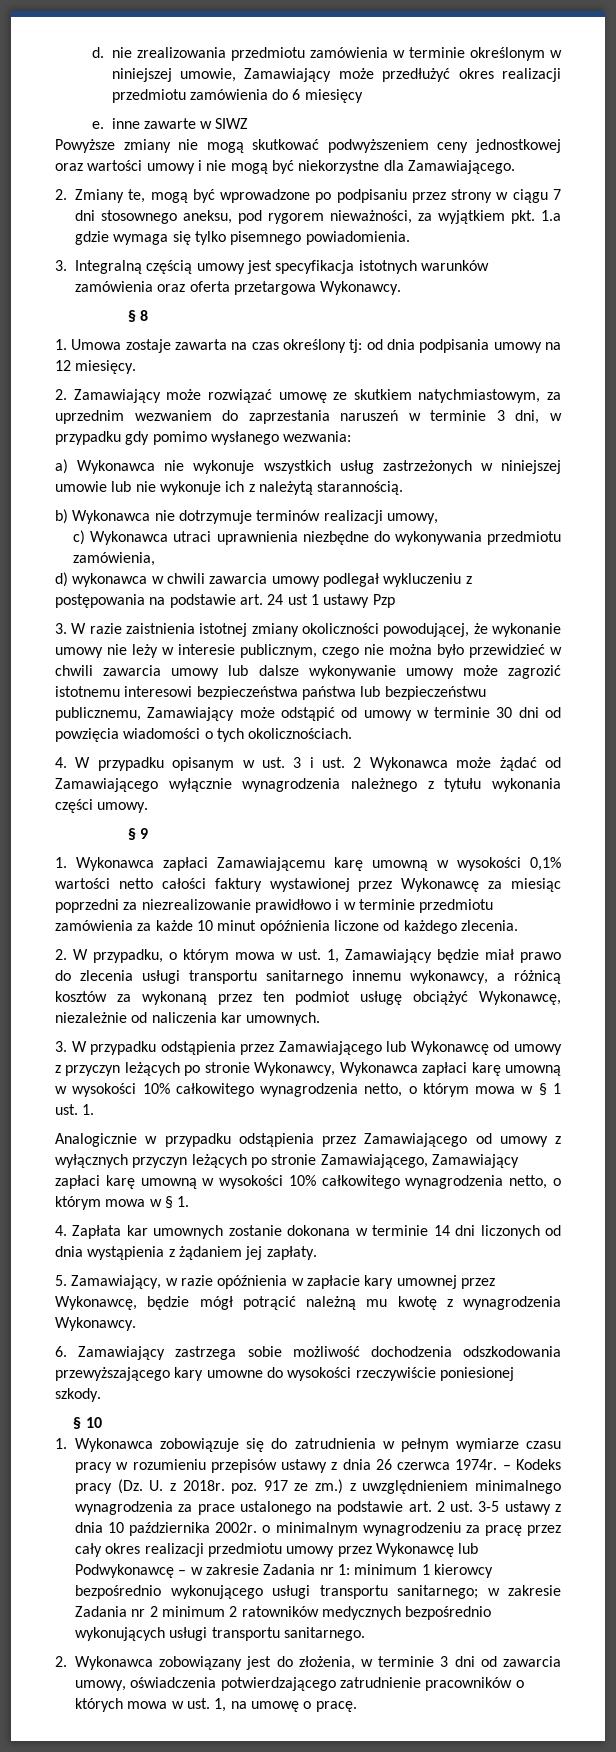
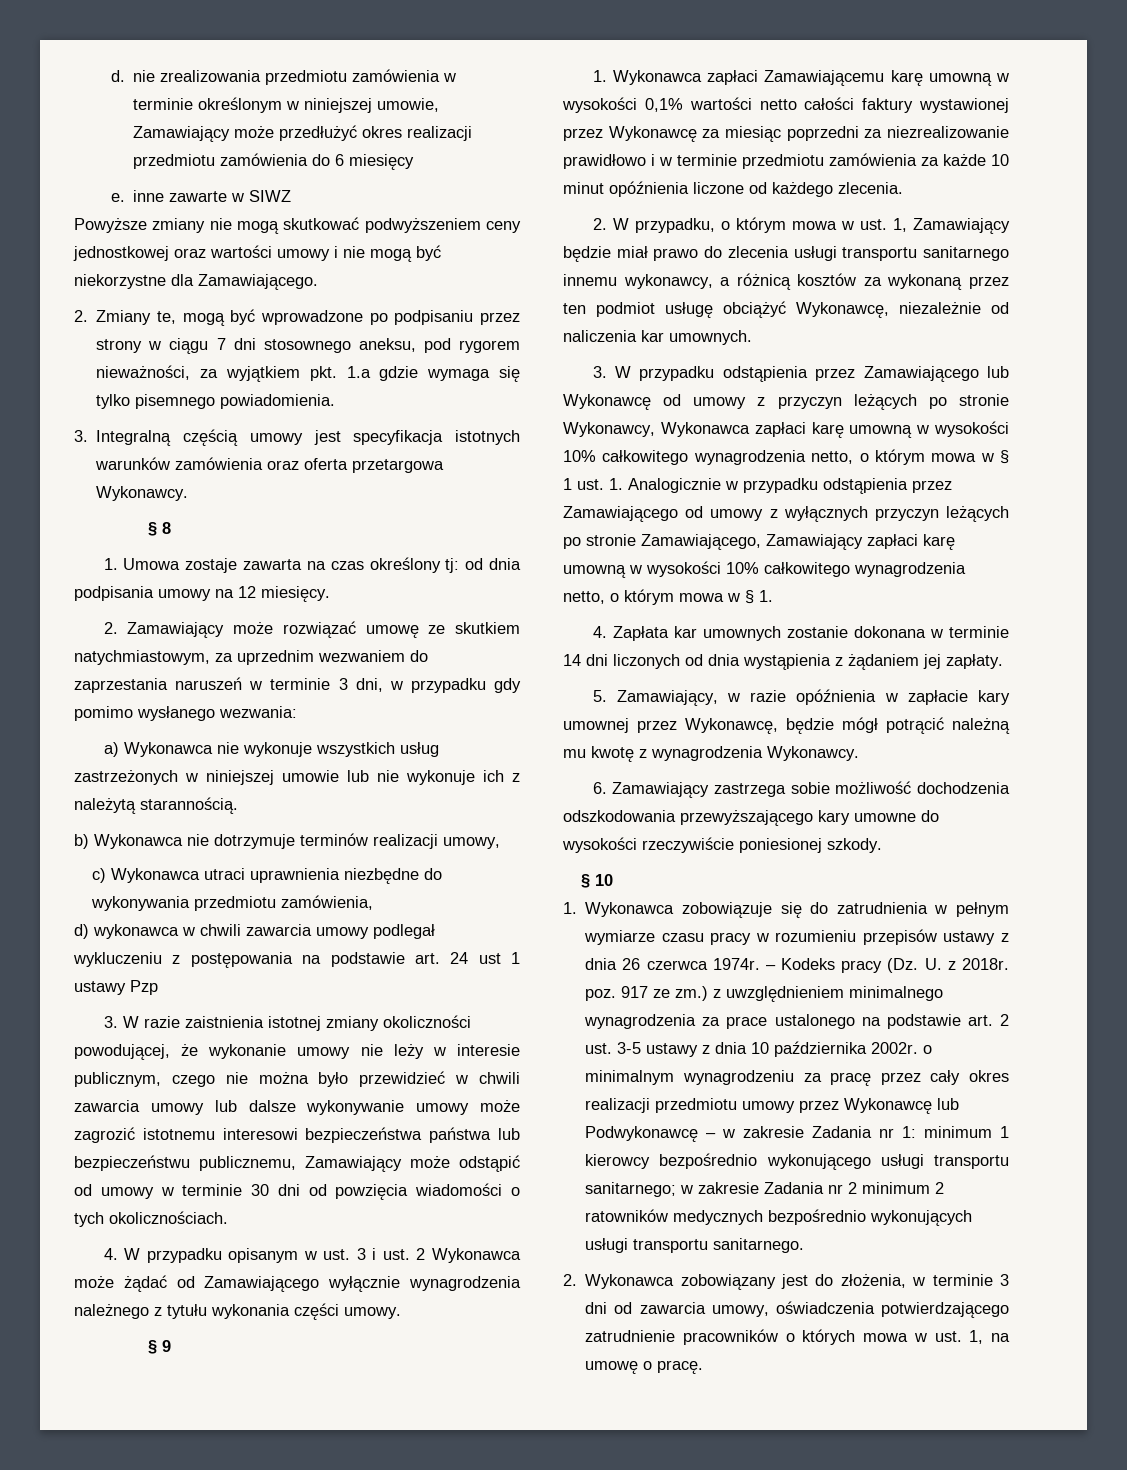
- 3. W przypadku odstąpienia przez Zamawiającego lub Wykonawcę od umowy z przyczyn leżących po stronie Wykonawcy, Wykonawca zapłaci karę umowną w wysokości 10% całkowitego wynagrodzenia netto, o którym mowa w § 1 ust. 1.
- Analogicznie w przypadku odstąpienia przez Zamawiającego od umowy z wyłącznych przyczyn leżących po stronie Zamawiającego, Zamawiający zapłaci karę umowną w wysokości 10% całkowitego wynagrodzenia netto, o którym mowa w § 1.
+ 3. W przypadku odstąpienia przez Zamawiającego lub Wykonawcę od umowy z przyczyn leżących po stronie Wykonawcy, Wykonawca zapłaci karę umowną w wysokości 10% całkowitego wynagrodzenia netto, o którym mowa w § 1 ust. 1. Analogicznie w przypadku odstąpienia przez Zamawiającego od umowy z wyłącznych przyczyn leżących po stronie Zamawiającego, Zamawiający zapłaci karę umowną w wysokości 10% całkowitego wynagrodzenia netto, o którym mowa w § 1.

